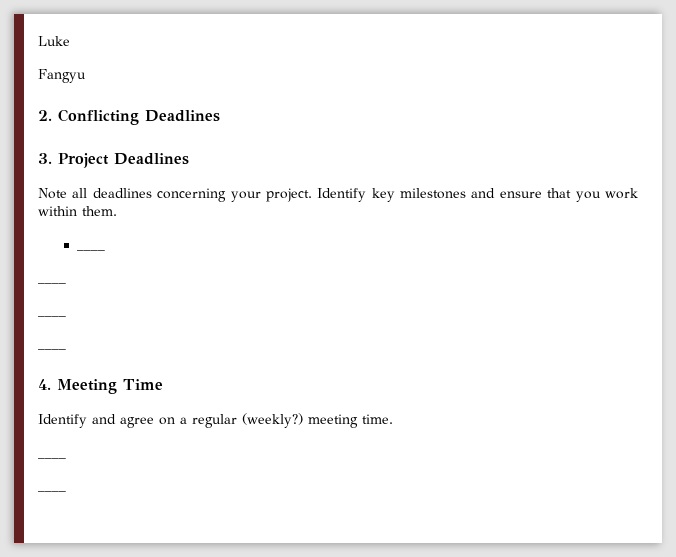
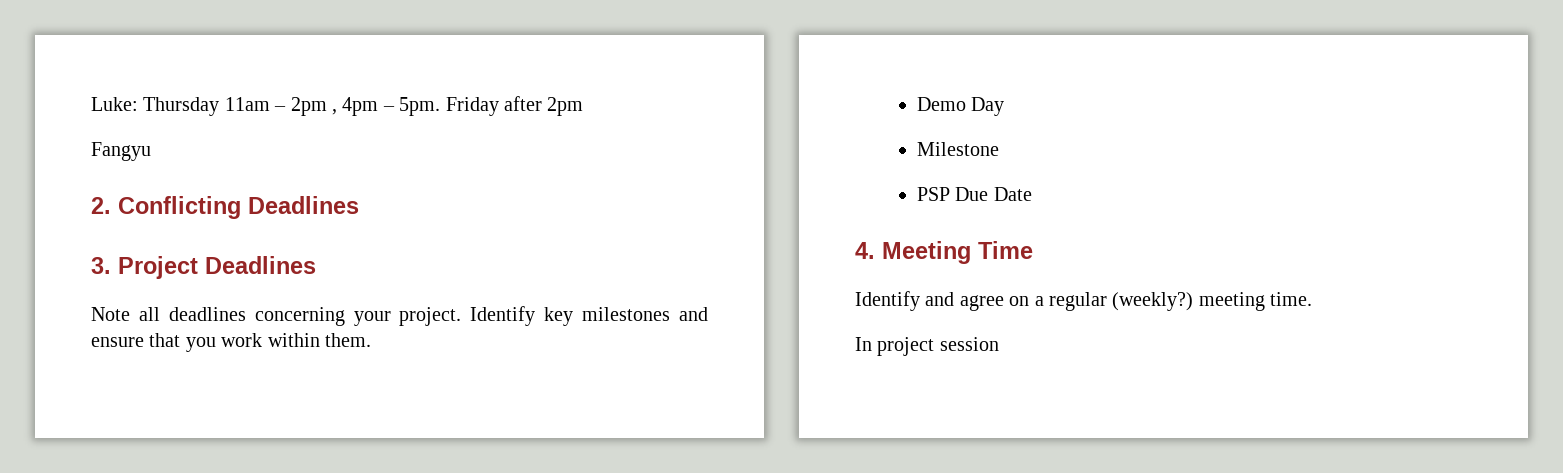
- Luke
+ Luke: Thursday 11am – 2pm , 4pm – 5pm. Friday after 2pm
  Identify key milestones and ensure that you work within them.
- ____
- ____
- ____
- ____
+ Demo Day
+ Milestone
+ PSP Due Date
  Identify and agree on a regular (weekly?) meeting time.
- ____
- ____
+ In project session

